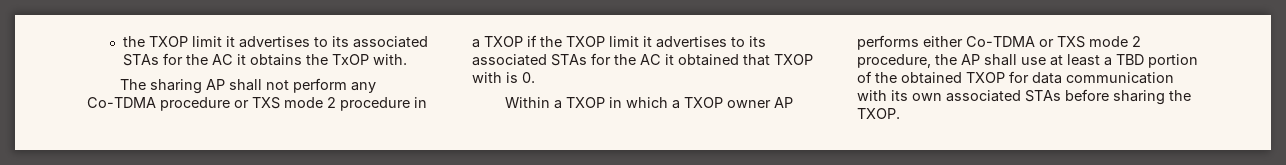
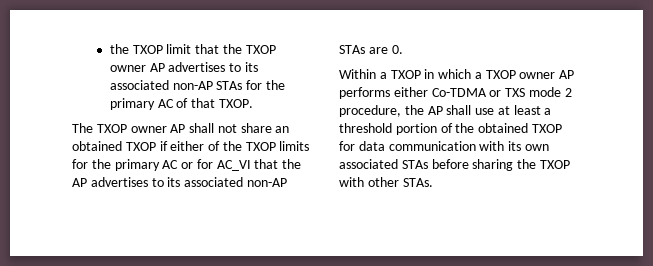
- the TXOP limit it advertises to its associated STAs for the AC it obtains the TxOP with.
+ the TXOP limit that the TXOP owner AP advertises to its associated non-AP STAs for the primary AC of that TXOP.
- The sharing AP shall not perform any Co-TDMA procedure or TXS mode 2 procedure in a TXOP if the TXOP limit it advertises to its associated STAs for the AC it obtained that TXOP with is 0.
+ The TXOP owner AP shall not share an obtained TXOP if either of the TXOP limits for the primary AC or for AC_VI that the AP advertises to its associated non-AP STAs are 0.
- Within a TXOP in which a TXOP owner AP performs either Co-TDMA or TXS mode 2 procedure, the AP shall use at least a TBD portion of the obtained TXOP for data communication with its own associated STAs before sharing the TXOP.
+ Within a TXOP in which a TXOP owner AP performs either Co-TDMA or TXS mode 2 procedure, the AP shall use at least a threshold portion of the obtained TXOP for data communication with its own associated STAs before sharing the TXOP with other STAs.

